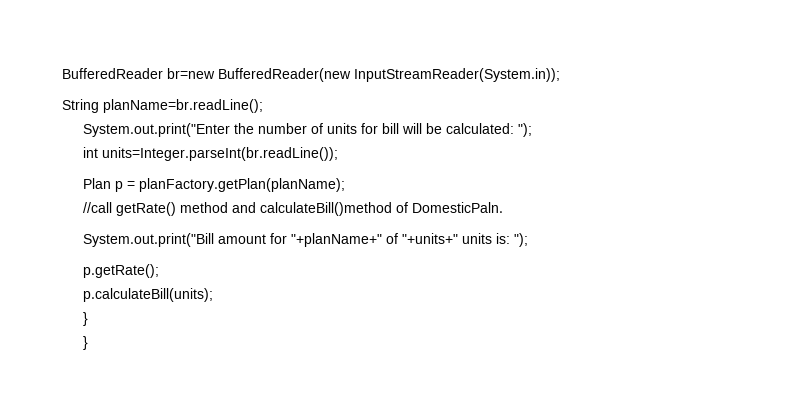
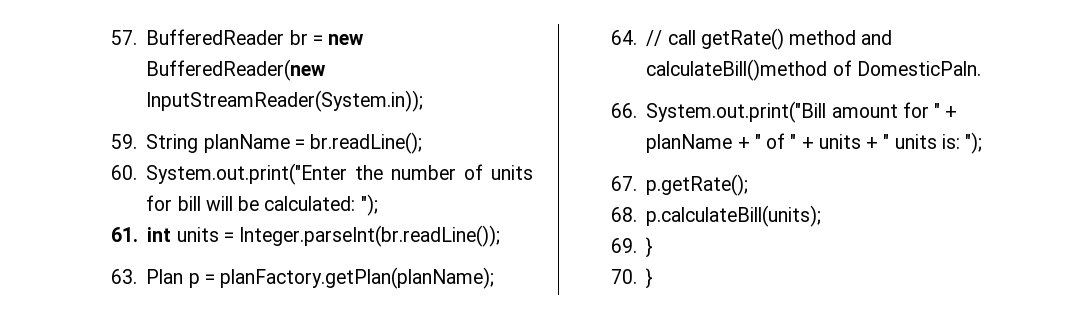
- BufferedReader br=new BufferedReader(new InputStreamReader(System.in));
- String planName=br.readLine();
- System.out.print("Enter the number of units for bill will be calculated: ");
+ 57. BufferedReader br = new BufferedReader(new InputStreamReader(System.in));
+ 59. String planName = br.readLine();
+ 60. System.out.print("Enter the number of units for bill will be calculated: ");
- int units=Integer.parseInt(br.readLine());
- Plan p = planFactory.getPlan(planName);
+ 61. int units = Integer.parseInt(br.readLine());
+ 63. Plan p = planFactory.getPlan(planName);
- //call getRate() method and calculateBill()method of DomesticPaln.
+ 64. // call getRate() method and calculateBill()method of DomesticPaln.
- System.out.print("Bill amount for "+planName+" of "+units+" units is: ");
+ 66. System.out.print("Bill amount for " + planName + " of " + units + " units is: ");
- p.getRate();
+ 67. p.getRate();
- p.calculateBill(units);
- }
- }
+ 68. p.calculateBill(units);
+ 69. }
+ 70. }

